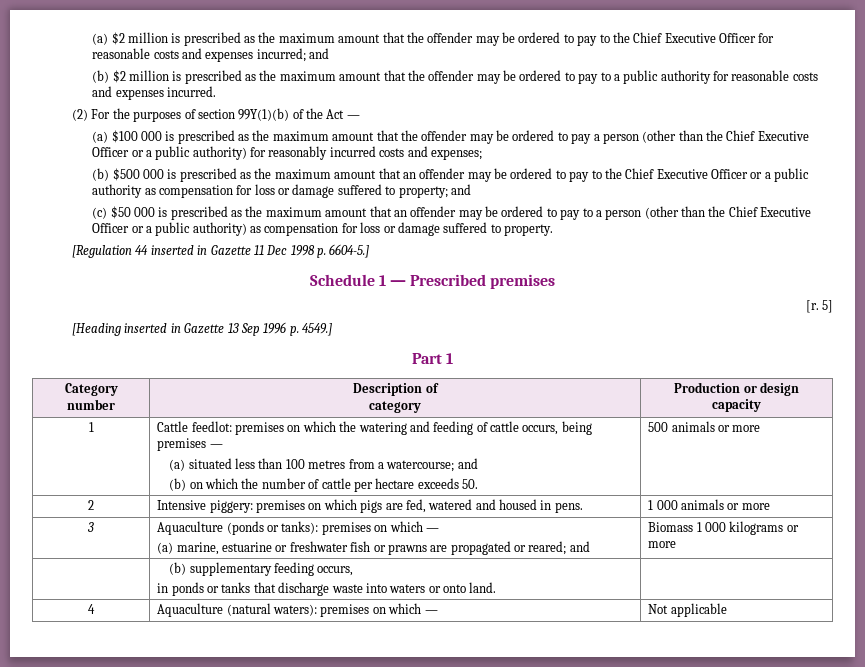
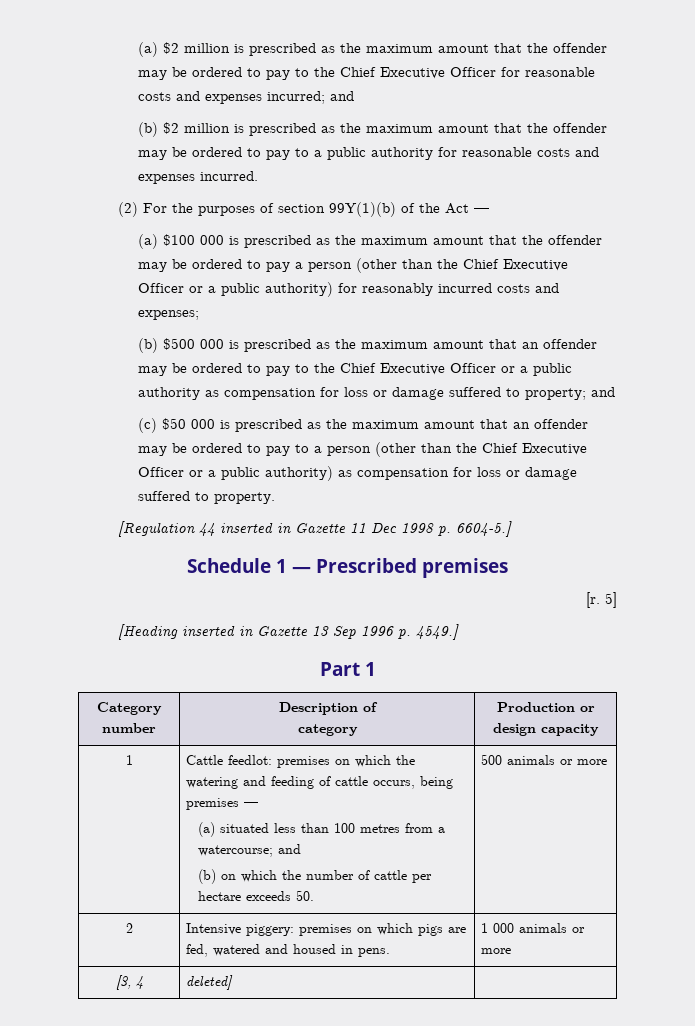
- 3 | Aquaculture (ponds or tanks): premises on which —
- (a) marine, estuarine or freshwater fish or prawns are propagated or reared; and | Biomass 1 000 kilograms or more
- | (b) supplementary feeding occurs,
- in ponds or tanks that discharge waste into waters or onto land. |
- 4 | Aquaculture (natural waters): premises on which — | Not applicable
+ [3, 4 | deleted] |

